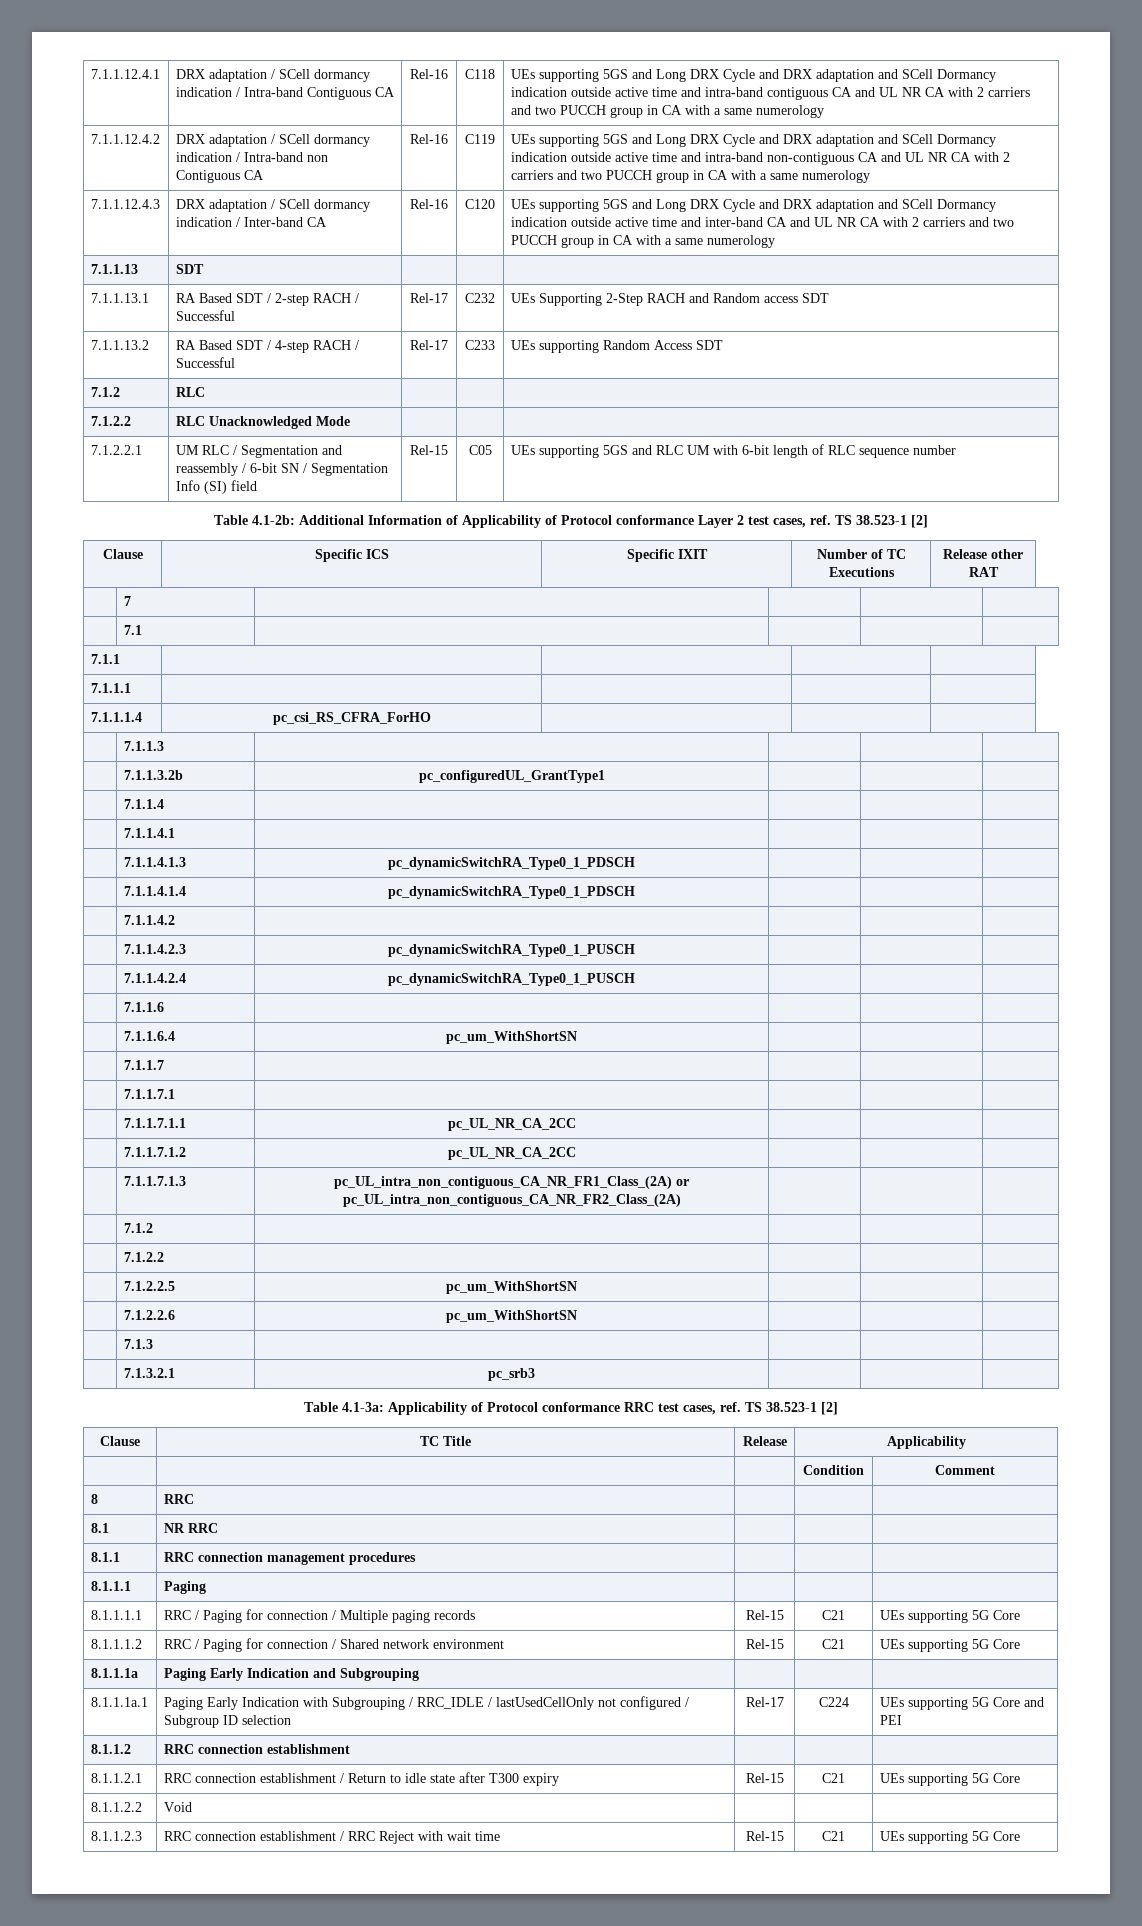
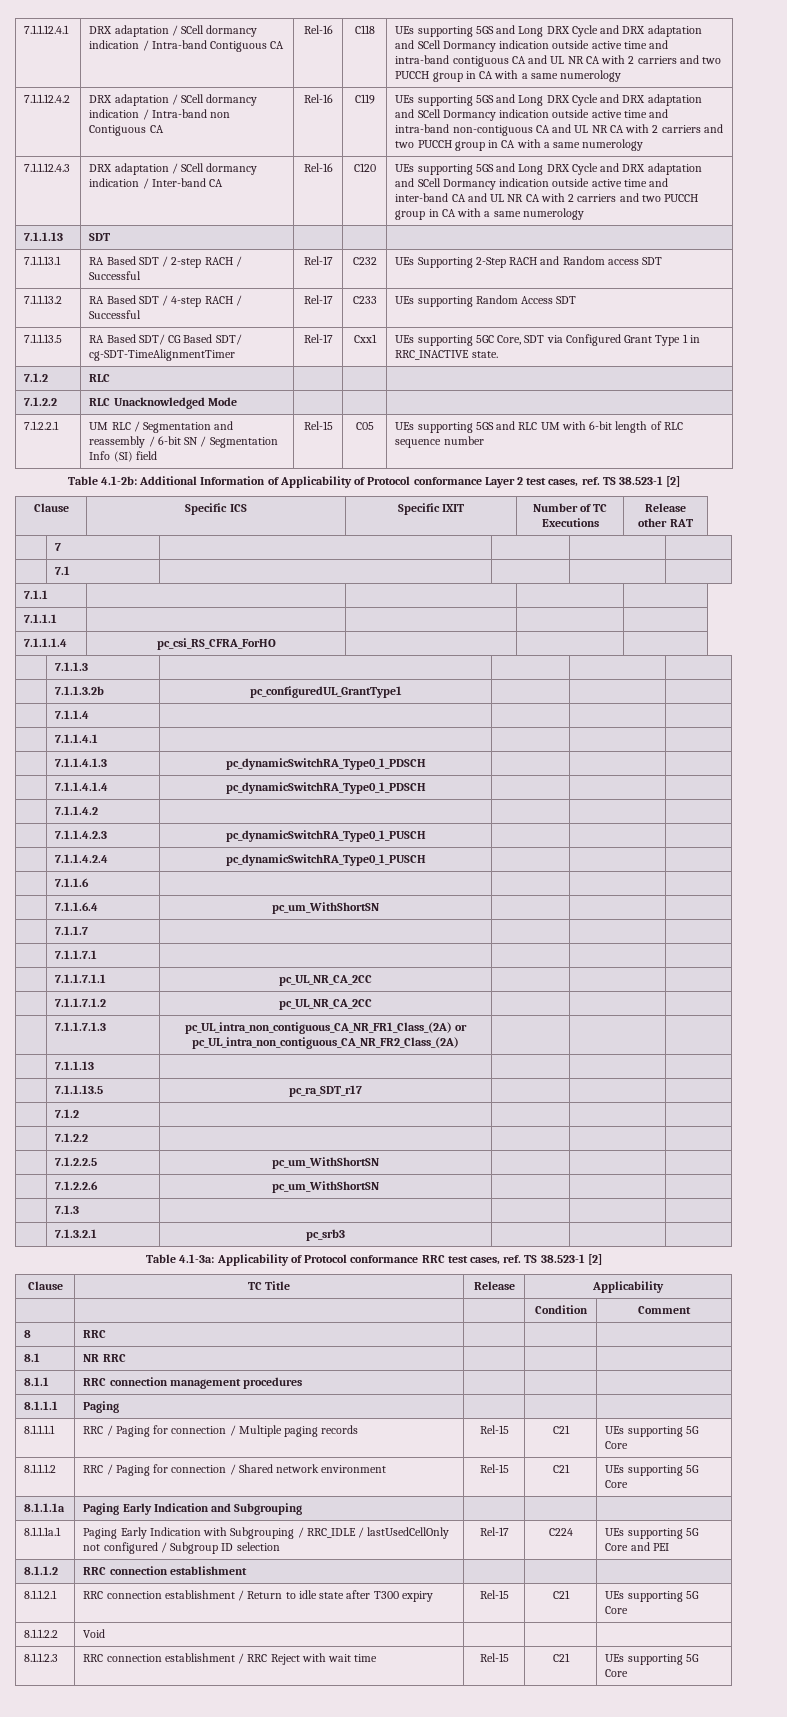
+ 7.1.1.13.5 | RA Based SDT/ CG Based SDT/ cg-SDT-TimeAlignmentTimer | Rel-17 | Cxx1 | UEs supporting 5GC Core, SDT via Configured Grant Type 1 in RRC_INACTIVE state.
+ | 7.1.1.13 | | | |
+ | 7.1.1.13.5 | pc_ra_SDT_r17 | | |

